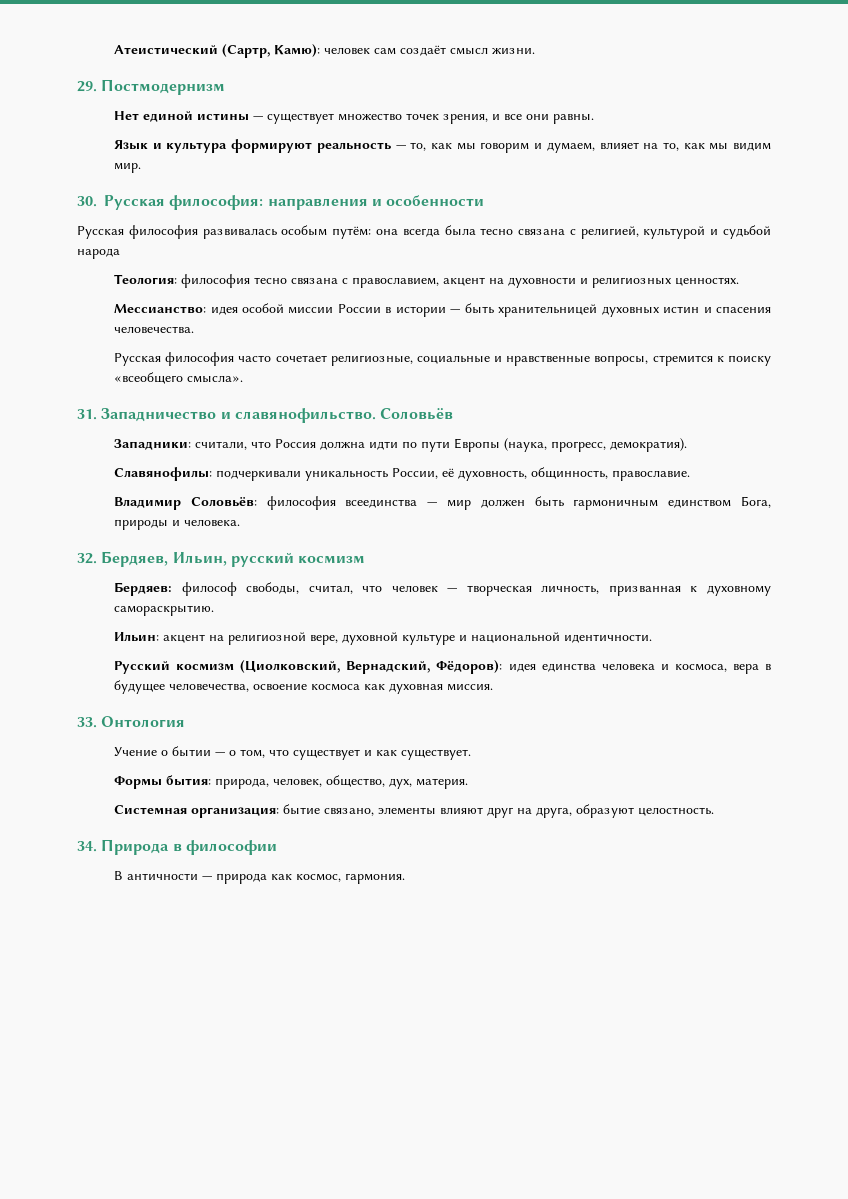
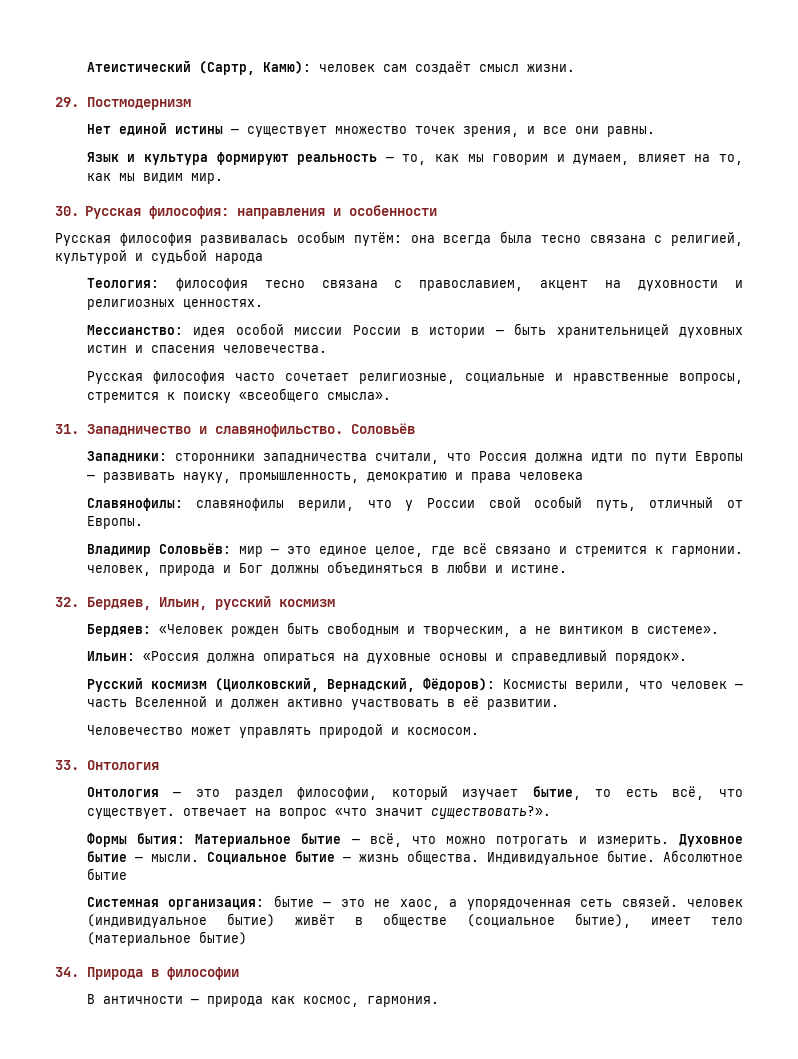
- Западники: считали, что Россия должна идти по пути Европы (наука, прогресс, демократия).
- Славянофилы: подчеркивали уникальность России, её духовность, общинность, православие.
- Владимир Соловьёв: философия всеединства — мир должен быть гармоничным единством Бога, природы и человека.
+ Западники: сторонники западничества считали, что Россия должна идти по пути Европы — развивать науку, промышленность, демократию и права человека
+ Славянофилы: славянофилы верили, что у России свой особый путь, отличный от Европы.
+ Владимир Соловьёв: мир — это единое целое, где всё связано и стремится к гармонии. человек, природа и Бог должны объединяться в любви и истине.
- Бердяев: философ свободы, считал, что человек — творческая личность, призванная к духовному самораскрытию.
- Ильин: акцент на религиозной вере, духовной культуре и национальной идентичности.
+ Бердяев: «Человек рожден быть свободным и творческим, а не винтиком в системе».
+ Ильин: «Россия должна опираться на духовные основы и справедливый порядок».
- Русский космизм (Циолковский, Вернадский, Фёдоров): идея единства человека и космоса, вера в будущее человечества, освоение космоса как духовная миссия.
+ Русский космизм (Циолковский, Вернадский, Фёдоров): Космисты верили, что человек — часть Вселенной и должен активно участвовать в её развитии.
+ Человечество может управлять природой и космосом.
  33. Онтология
- Учение о бытии — о том, что существует и как существует.
- Формы бытия: природа, человек, общество, дух, материя.
- Системная организация: бытие связано, элементы влияют друг на друга, образуют целостность.
+ Онтология — это раздел философии, который изучает бытие, то есть всё, что существует. отвечает на вопрос «что значит существовать?».
+ Формы бытия: Материальное бытие — всё, что можно потрогать и измерить. Духовное бытие — мысли. Социальное бытие — жизнь общества. Индивидуальное бытие. Абсолютное бытие
+ Системная организация: бытие — это не хаос, а упорядоченная сеть связей. человек (индивидуальное бытие) живёт в обществе (социальное бытие), имеет тело (материальное бытие)

